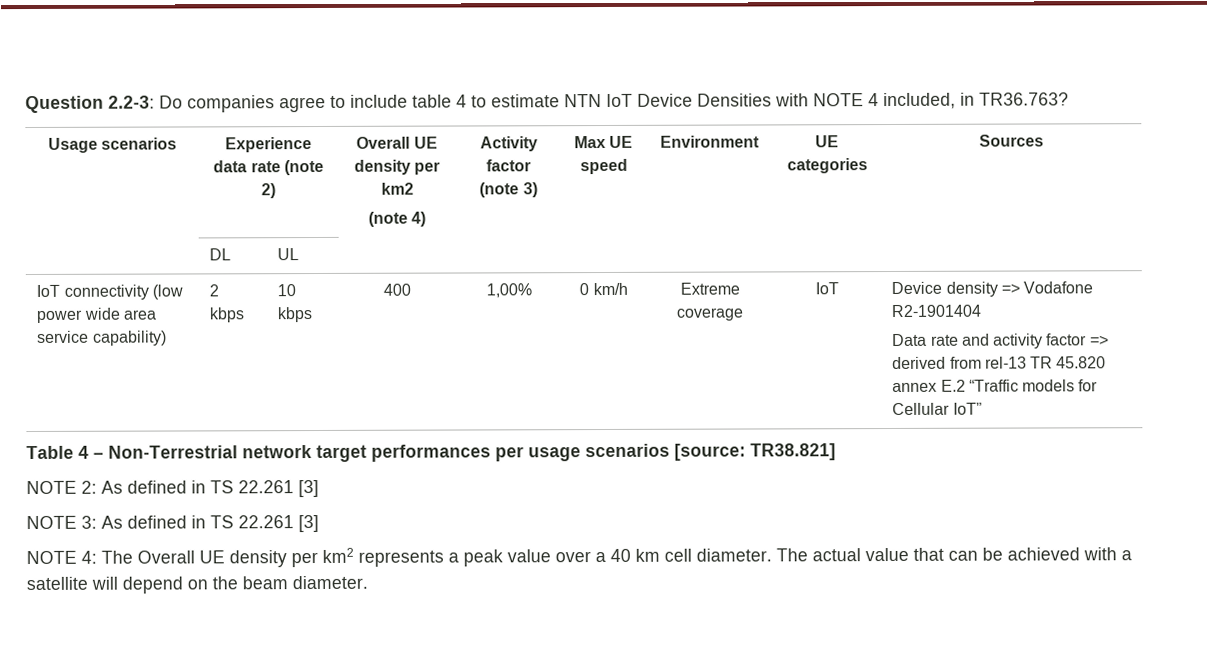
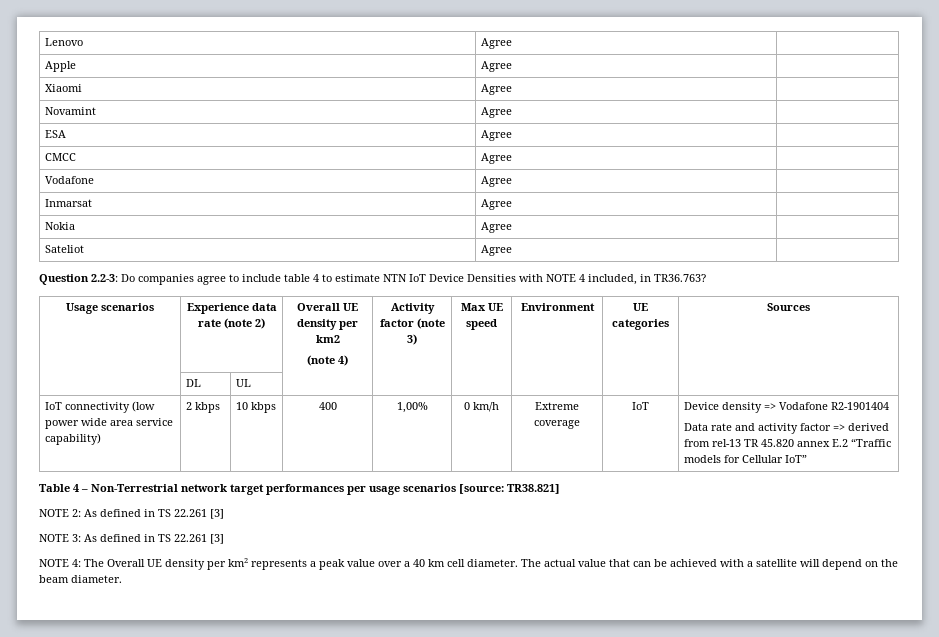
+ Lenovo | Agree |
+ Apple | Agree |
+ Xiaomi | Agree |
+ Novamint | Agree |
+ ESA | Agree |
+ CMCC | Agree |
+ Vodafone | Agree |
+ Inmarsat | Agree |
+ Nokia | Agree |
+ Sateliot | Agree |

